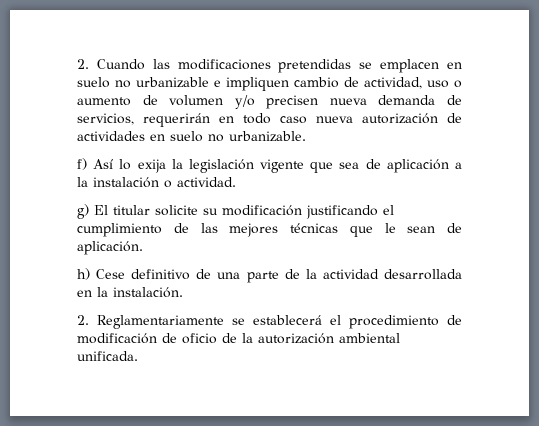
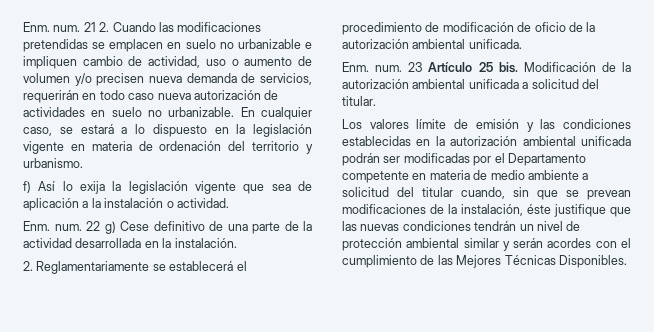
- 2. Cuando las modificaciones pretendidas se emplacen en suelo no urbanizable e impliquen cambio de actividad, uso o aumento de volumen y/o precisen nueva demanda de servicios, requerirán en todo caso nueva autorización de actividades en suelo no urbanizable.
+ Enm. num. 21 2. Cuando las modificaciones pretendidas se emplacen en suelo no urbanizable e impliquen cambio de actividad, uso o aumento de volumen y/o precisen nueva demanda de servicios, requerirán en todo caso nueva autorización de actividades en suelo no urbanizable. En cualquier caso, se estará a lo dispuesto en la legislación vigente en materia de ordenación del territorio y urbanismo.
- g) El titular solicite su modificación justificando el cumplimiento de las mejores técnicas que le sean de aplicación.
- h) Cese definitivo de una parte de la actividad desarrollada en la instalación.
+ Enm. num. 22 g) Cese definitivo de una parte de la actividad desarrollada en la instalación.
+ Enm. num. 23 Artículo 25 bis. Modificación de la autorización ambiental unificada a solicitud del titular.
+ Los valores límite de emisión y las condiciones establecidas en la autorización ambiental unificada podrán ser modificadas por el Departamento competente en materia de medio ambiente a solicitud del titular cuando, sin que se prevean modificaciones de la instalación, éste justifique que las nuevas condiciones tendrán un nivel de protección ambiental similar y serán acordes con el cumplimiento de las Mejores Técnicas Disponibles.

